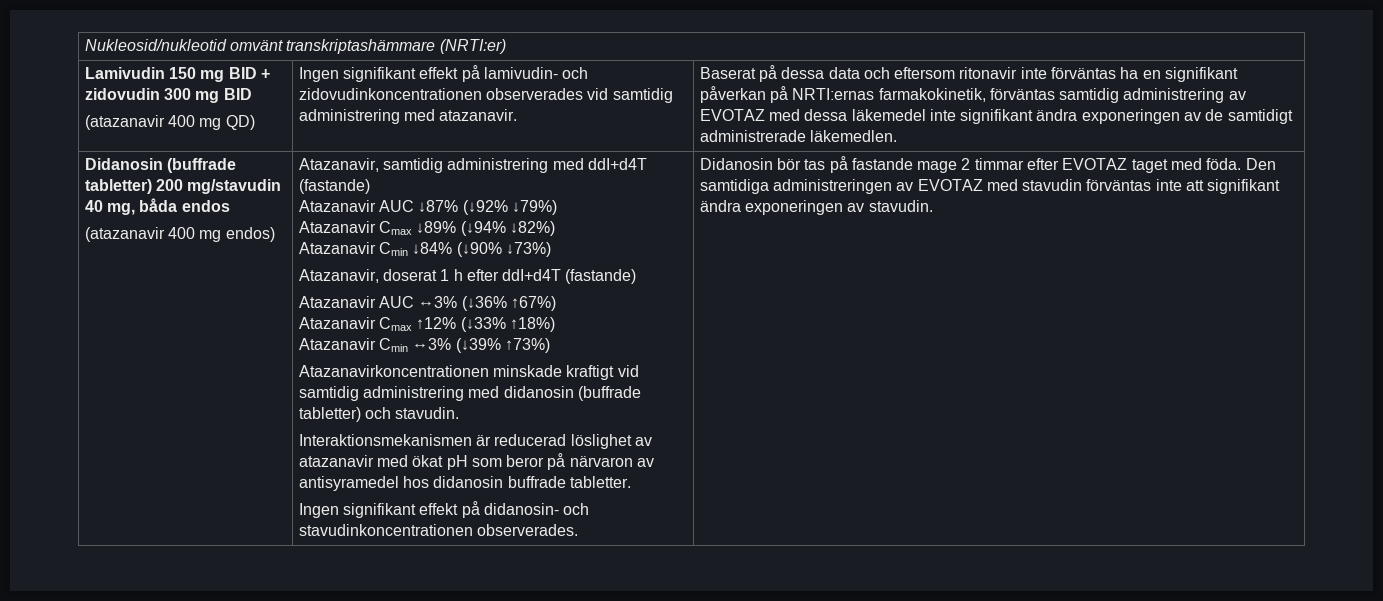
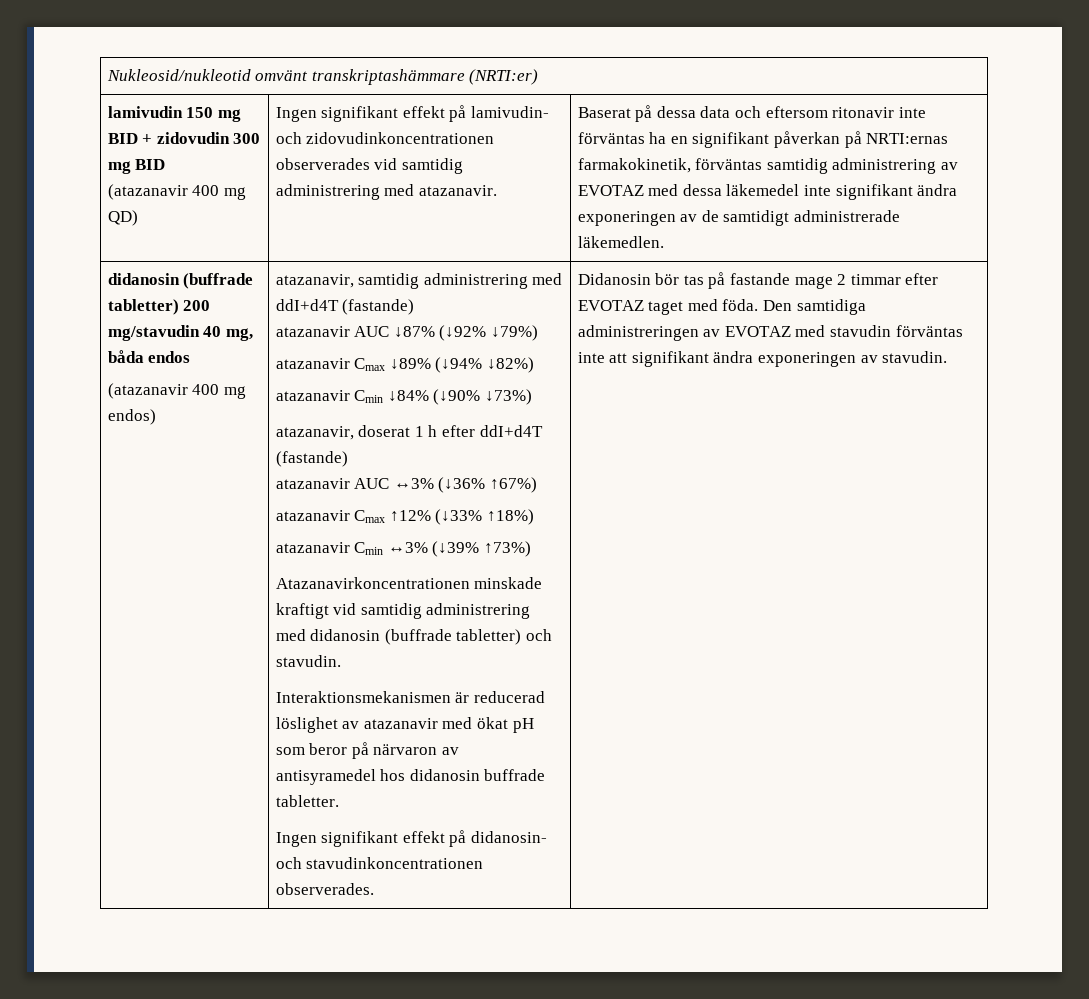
- Lamivudin 150 mg BID + zidovudin 300 mg BID
+ lamivudin 150 mg BID + zidovudin 300 mg BID
- Didanosin (buffrade tabletter) 200 mg/stavudin 40 mg, båda endos
+ didanosin (buffrade tabletter) 200 mg/stavudin 40 mg, båda endos
- Atazanavir, samtidig administrering med ddI+d4T (fastande)
+ atazanavir, samtidig administrering med ddI+d4T (fastande)
- Atazanavir AUC ↓87% (↓92% ↓79%)
+ atazanavir AUC ↓87% (↓92% ↓79%)
- Atazanavir Cmax ↓89% (↓94% ↓82%)
+ atazanavir Cmax ↓89% (↓94% ↓82%)
- Atazanavir Cmin ↓84% (↓90% ↓73%)
+ atazanavir Cmin ↓84% (↓90% ↓73%)
- Atazanavir, doserat 1 h efter ddI+d4T (fastande)
+ atazanavir, doserat 1 h efter ddI+d4T (fastande)
- Atazanavir AUC ↔3% (↓36% ↑67%)
+ atazanavir AUC ↔3% (↓36% ↑67%)
- Atazanavir Cmax ↑12% (↓33% ↑18%)
+ atazanavir Cmax ↑12% (↓33% ↑18%)
- Atazanavir Cmin ↔3% (↓39% ↑73%)
+ atazanavir Cmin ↔3% (↓39% ↑73%)

